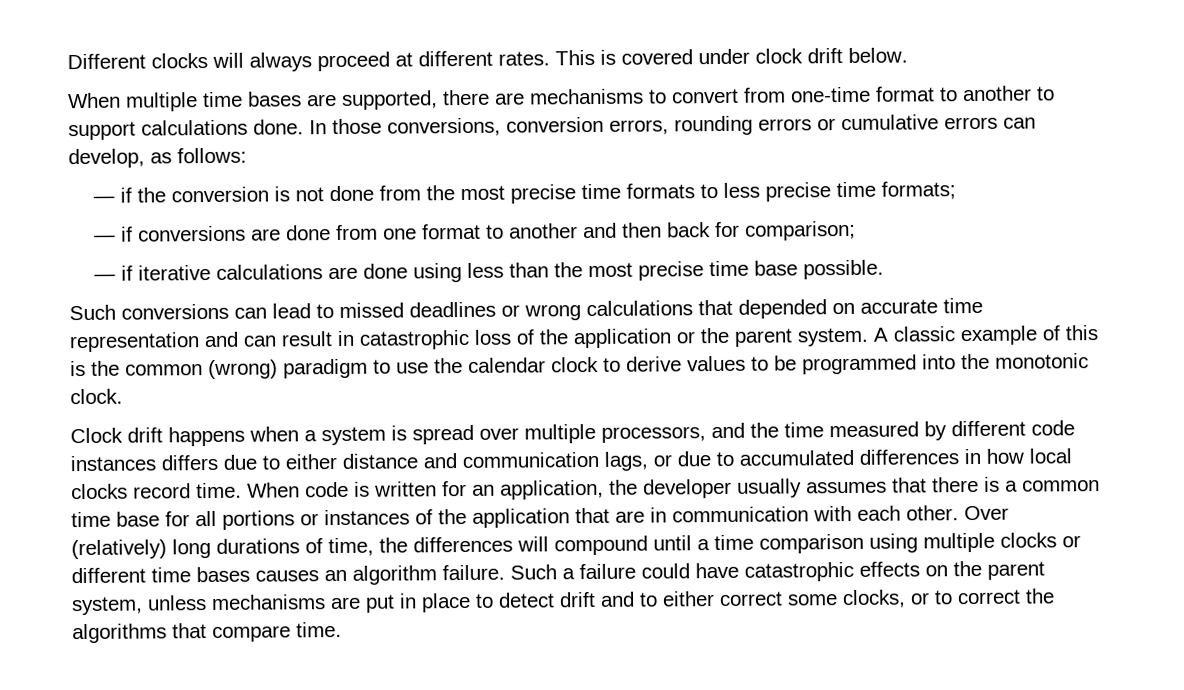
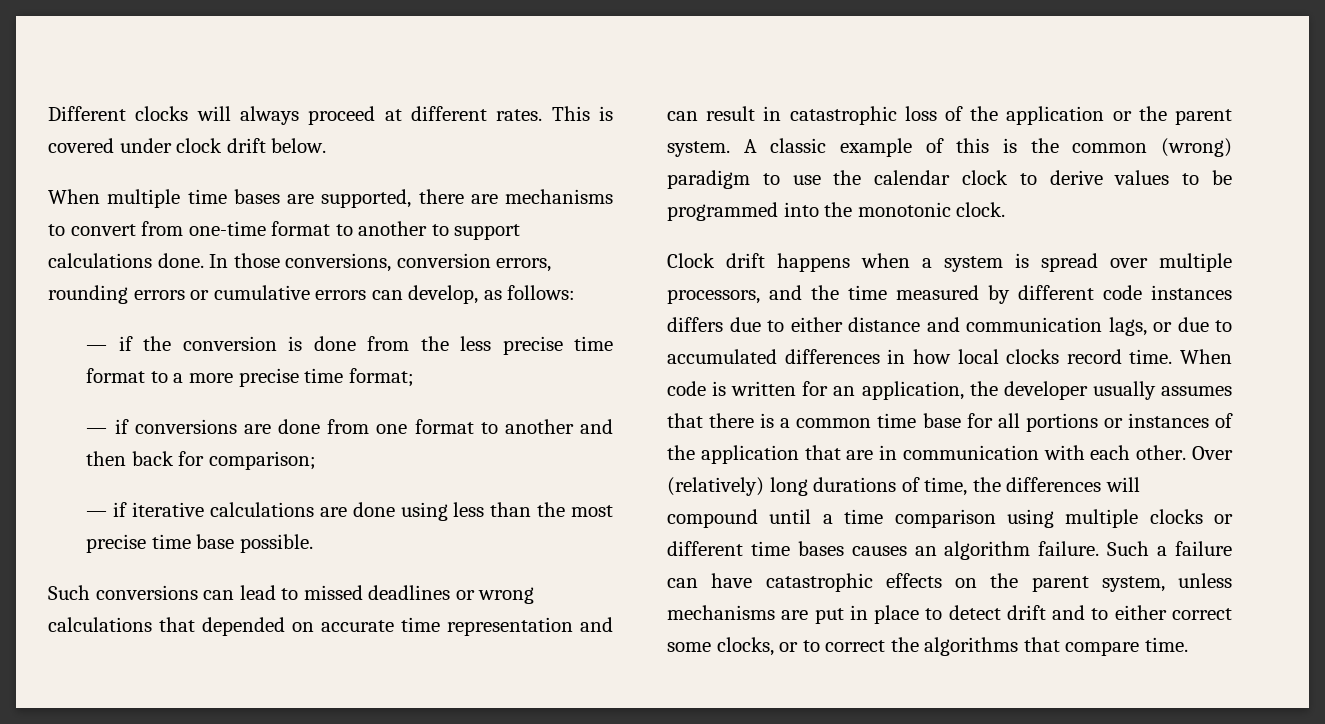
- — if the conversion is not done from the most precise time formats to less precise time formats;
+ — if the conversion is done from the less precise time format to a more precise time format;
- Such a failure could have catastrophic effects on the parent system, unless mechanisms are put in place to detect drift and to either correct some clocks, or to correct the algorithms that compare time.
+ Such a failure can have catastrophic effects on the parent system, unless mechanisms are put in place to detect drift and to either correct some clocks, or to correct the algorithms that compare time.

